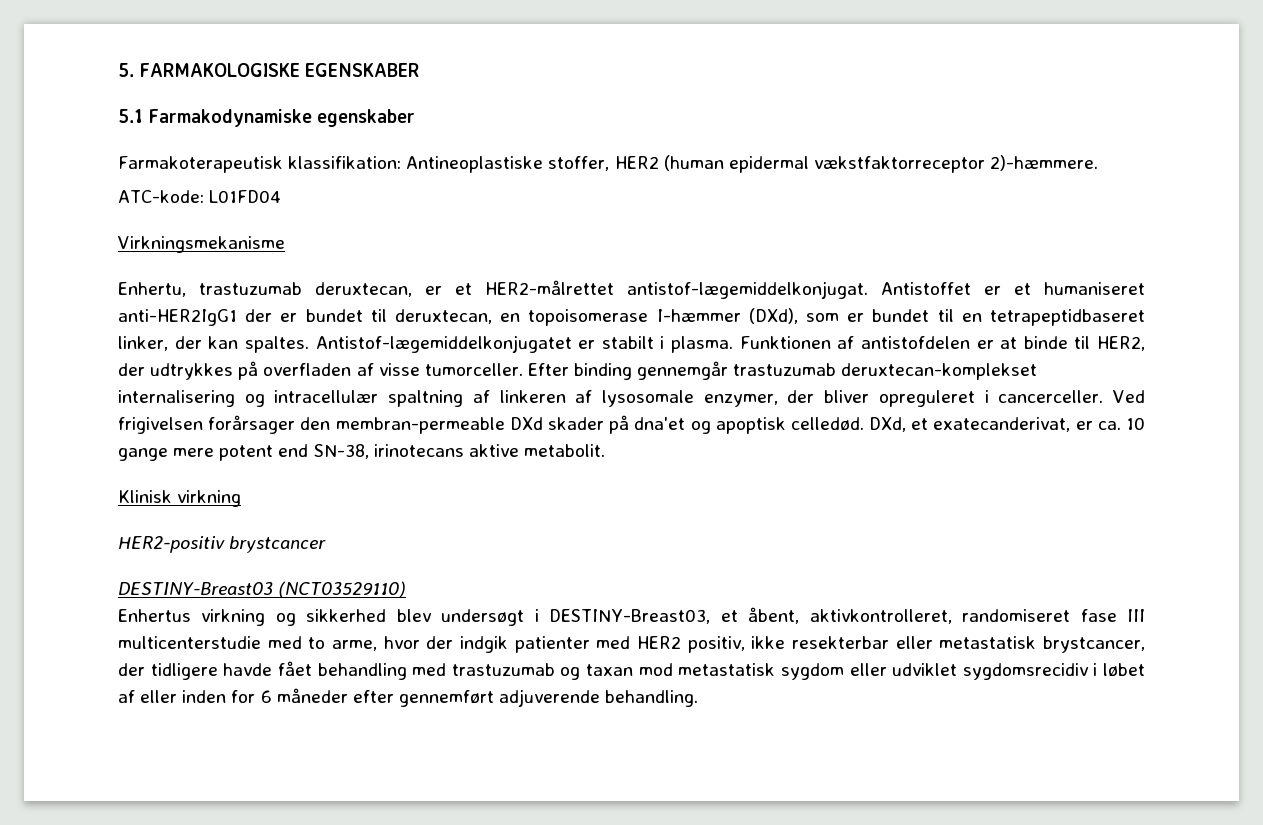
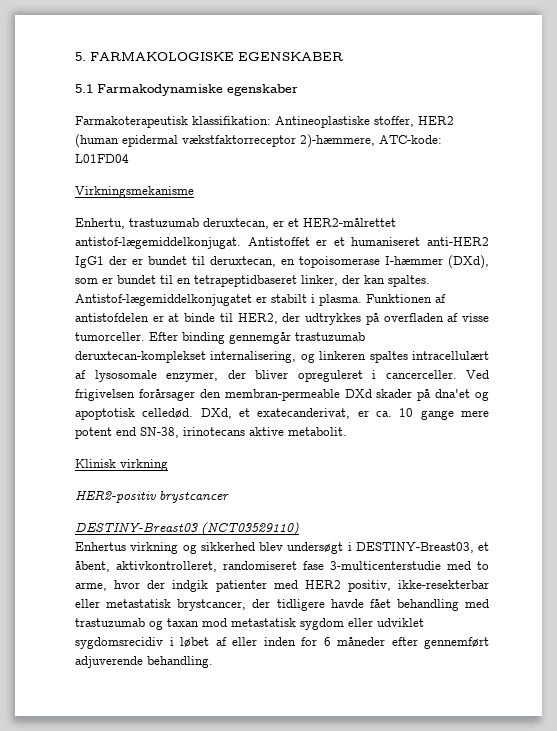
- Farmakoterapeutisk klassifikation: Antineoplastiske stoffer, HER2 (human epidermal vækstfaktorreceptor 2)-hæmmere.
- ATC-kode: L01FD04
+ Farmakoterapeutisk klassifikation: Antineoplastiske stoffer, HER2 (human epidermal vækstfaktorreceptor 2)-hæmmere, ATC-kode: L01FD04
- Antistoffet er et humaniseret anti-HER2IgG1 der er bundet til deruxtecan, en topoisomerase I-hæmmer (DXd), som er bundet til en tetrapeptidbaseret linker, der kan spaltes.
+ Antistoffet er et humaniseret anti-HER2 IgG1 der er bundet til deruxtecan, en topoisomerase I-hæmmer (DXd), som er bundet til en tetrapeptidbaseret linker, der kan spaltes.
- Efter binding gennemgår trastuzumab deruxtecan-komplekset internalisering og intracellulær spaltning af linkeren af lysosomale enzymer, der bliver opreguleret i cancerceller.
+ Efter binding gennemgår trastuzumab deruxtecan-komplekset internalisering, og linkeren spaltes intracellulært af lysosomale enzymer, der bliver opreguleret i cancerceller.
- Ved frigivelsen forårsager den membran-permeable DXd skader på dna'et og apoptisk celledød.
+ Ved frigivelsen forårsager den membran-permeable DXd skader på dna'et og apoptotisk celledød.
- Enhertus virkning og sikkerhed blev undersøgt i DESTINY-Breast03, et åbent, aktivkontrolleret, randomiseret fase III multicenterstudie med to arme, hvor der indgik patienter med HER2 positiv, ikke resekterbar eller metastatisk brystcancer, der tidligere havde fået behandling med trastuzumab og taxan mod metastatisk sygdom eller udviklet sygdomsrecidiv i løbet af eller inden for 6 måneder efter gennemført adjuverende behandling.
+ Enhertus virkning og sikkerhed blev undersøgt i DESTINY-Breast03, et åbent, aktivkontrolleret, randomiseret fase 3-multicenterstudie med to arme, hvor der indgik patienter med HER2 positiv, ikke-resekterbar eller metastatisk brystcancer, der tidligere havde fået behandling med trastuzumab og taxan mod metastatisk sygdom eller udviklet sygdomsrecidiv i løbet af eller inden for 6 måneder efter gennemført adjuverende behandling.

